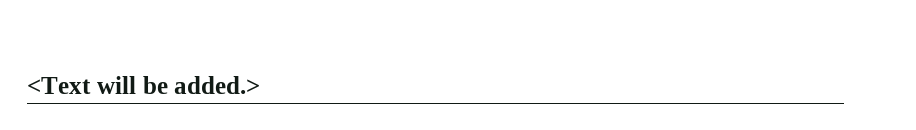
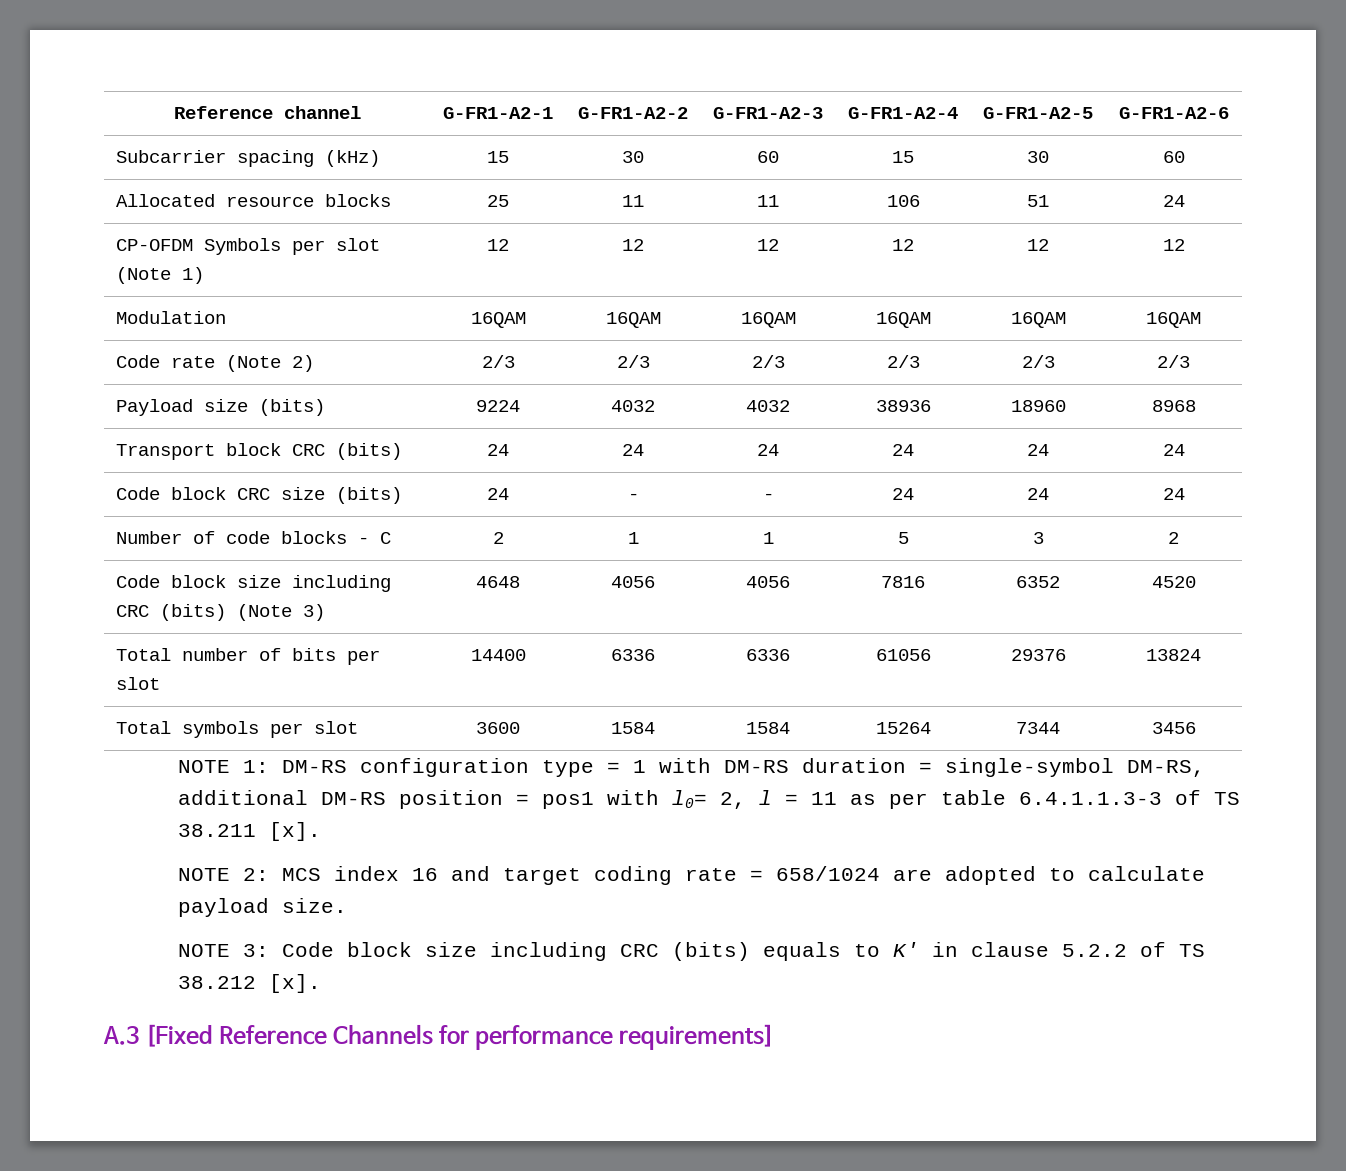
- <Text will be added.>
+ Reference channel | G-FR1-A2-1 | G-FR1-A2-2 | G-FR1-A2-3 | G-FR1-A2-4 | G-FR1-A2-5 | G-FR1-A2-6
+ Subcarrier spacing (kHz) | 15 | 30 | 60 | 15 | 30 | 60
+ Allocated resource blocks | 25 | 11 | 11 | 106 | 51 | 24
+ CP-OFDM Symbols per slot (Note 1) | 12 | 12 | 12 | 12 | 12 | 12
+ Modulation | 16QAM | 16QAM | 16QAM | 16QAM | 16QAM | 16QAM
+ Code rate (Note 2) | 2/3 | 2/3 | 2/3 | 2/3 | 2/3 | 2/3
+ Payload size (bits) | 9224 | 4032 | 4032 | 38936 | 18960 | 8968
+ Transport block CRC (bits) | 24 | 24 | 24 | 24 | 24 | 24
+ Code block CRC size (bits) | 24 | - | - | 24 | 24 | 24
+ Number of code blocks - C | 2 | 1 | 1 | 5 | 3 | 2
+ Code block size including CRC (bits) (Note 3) | 4648 | 4056 | 4056 | 7816 | 6352 | 4520
+ Total number of bits per slot | 14400 | 6336 | 6336 | 61056 | 29376 | 13824
+ Total symbols per slot | 3600 | 1584 | 1584 | 15264 | 7344 | 3456
+ NOTE 1: DM-RS configuration type = 1 with DM-RS duration = single-symbol DM-RS, additional DM-RS position = pos1 with l0= 2, l = 11 as per table 6.4.1.1.3-3 of TS 38.211 [x].
+ NOTE 2: MCS index 16 and target coding rate = 658/1024 are adopted to calculate payload size.
+ NOTE 3: Code block size including CRC (bits) equals to K' in clause 5.2.2 of TS 38.212 [x].
+ A.3 [Fixed Reference Channels for performance requirements]

